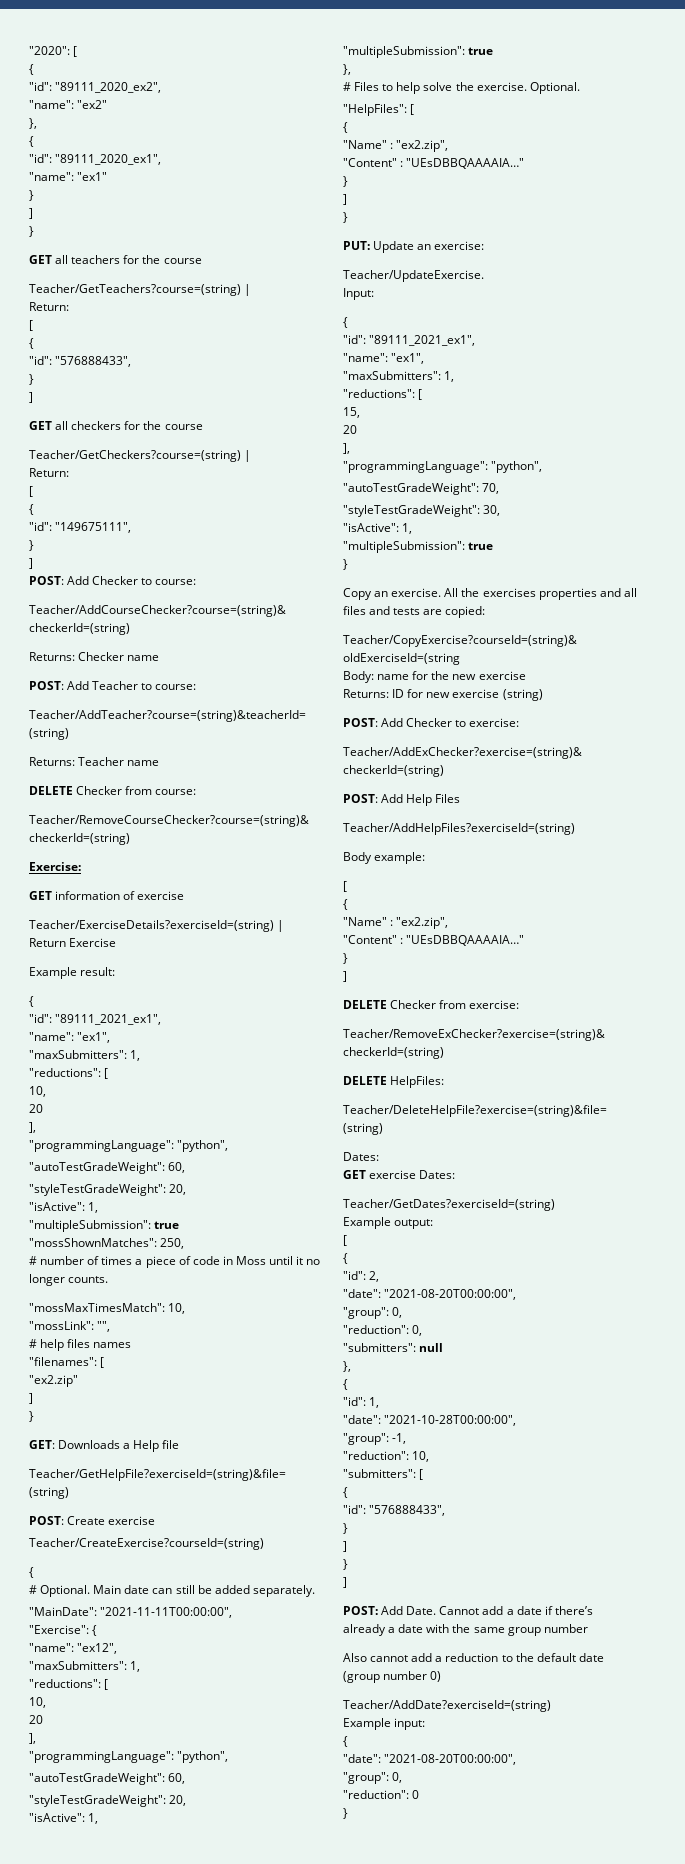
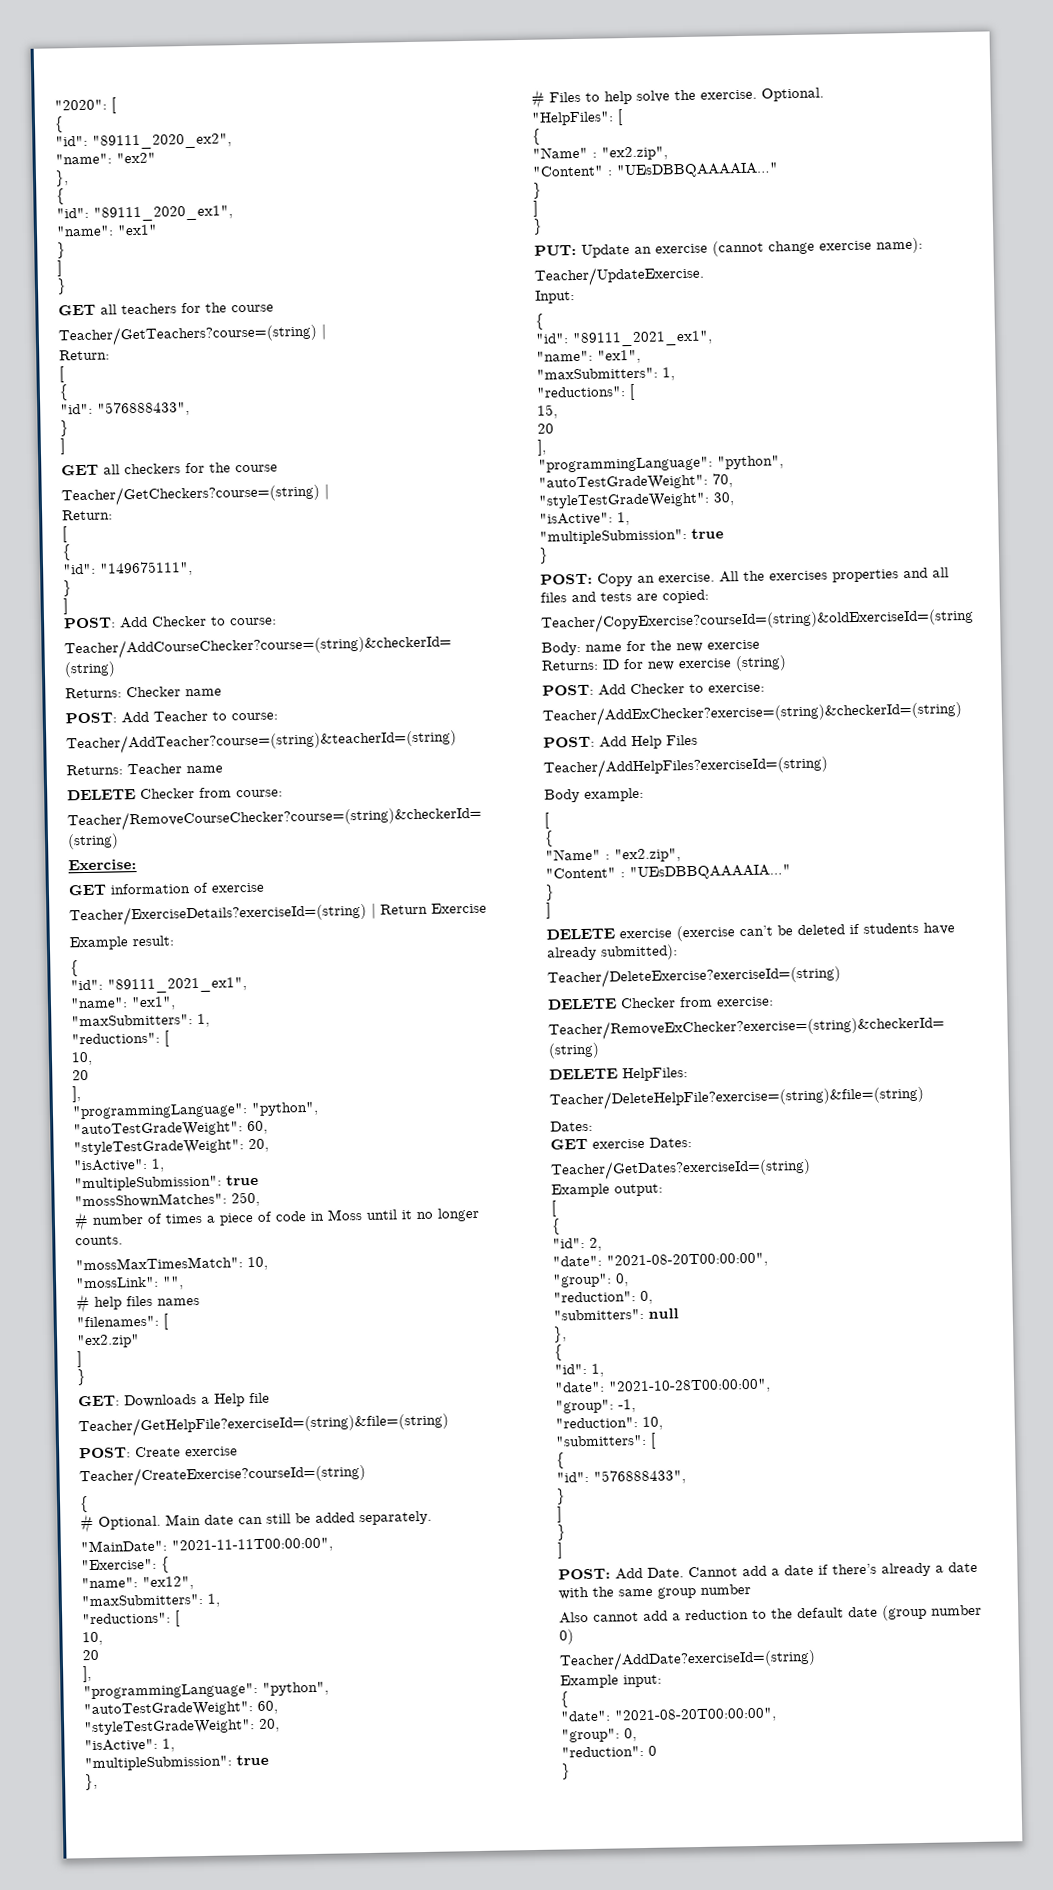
- PUT: Update an exercise:
+ PUT: Update an exercise (cannot change exercise name):
- Copy an exercise.
+ POST: Copy an exercise.
+ DELETE exercise (exercise can’t be deleted if students have already submitted):
+ Teacher/DeleteExercise?exerciseId=(string)

